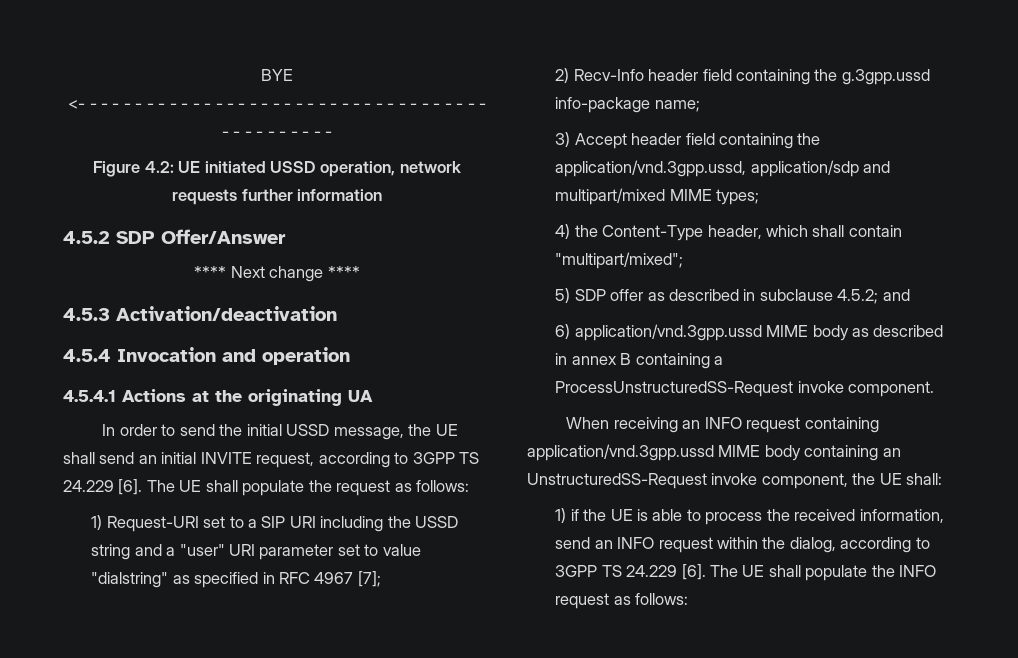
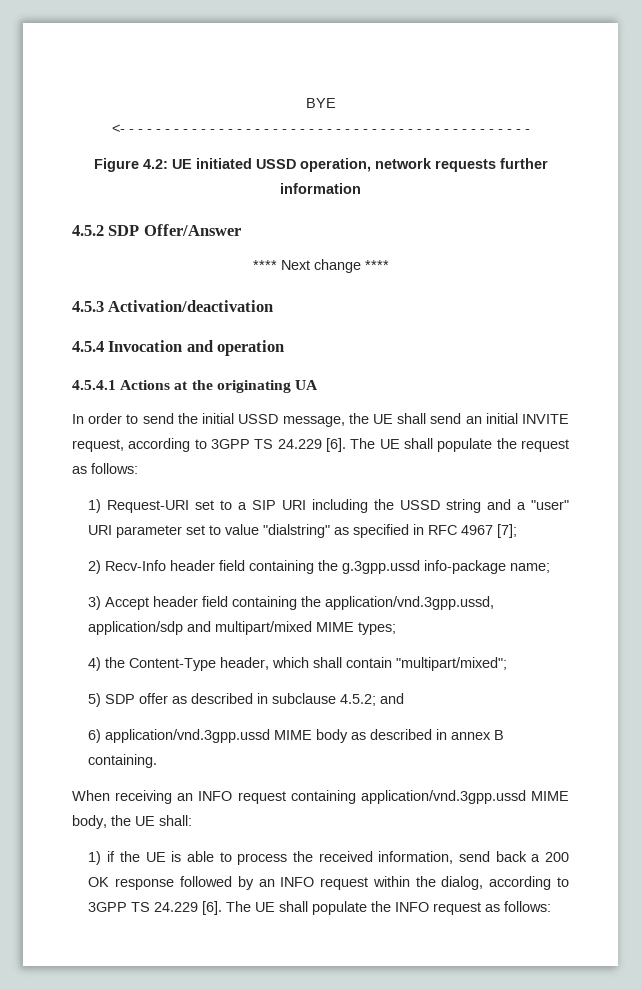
- 6) application/vnd.3gpp.ussd MIME body as described in annex B containing a ProcessUnstructuredSS-Request invoke component.
+ 6) application/vnd.3gpp.ussd MIME body as described in annex B containing.
- When receiving an INFO request containing application/vnd.3gpp.ussd MIME body containing an UnstructuredSS-Request invoke component, the UE shall:
+ When receiving an INFO request containing application/vnd.3gpp.ussd MIME body, the UE shall:
- 1) if the UE is able to process the received information, send an INFO request within the dialog, according to 3GPP TS 24.229 [6].
+ 1) if the UE is able to process the received information, send back a 200 OK response followed by an INFO request within the dialog, according to 3GPP TS 24.229 [6].

